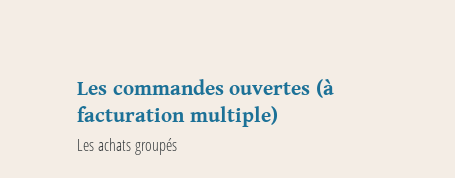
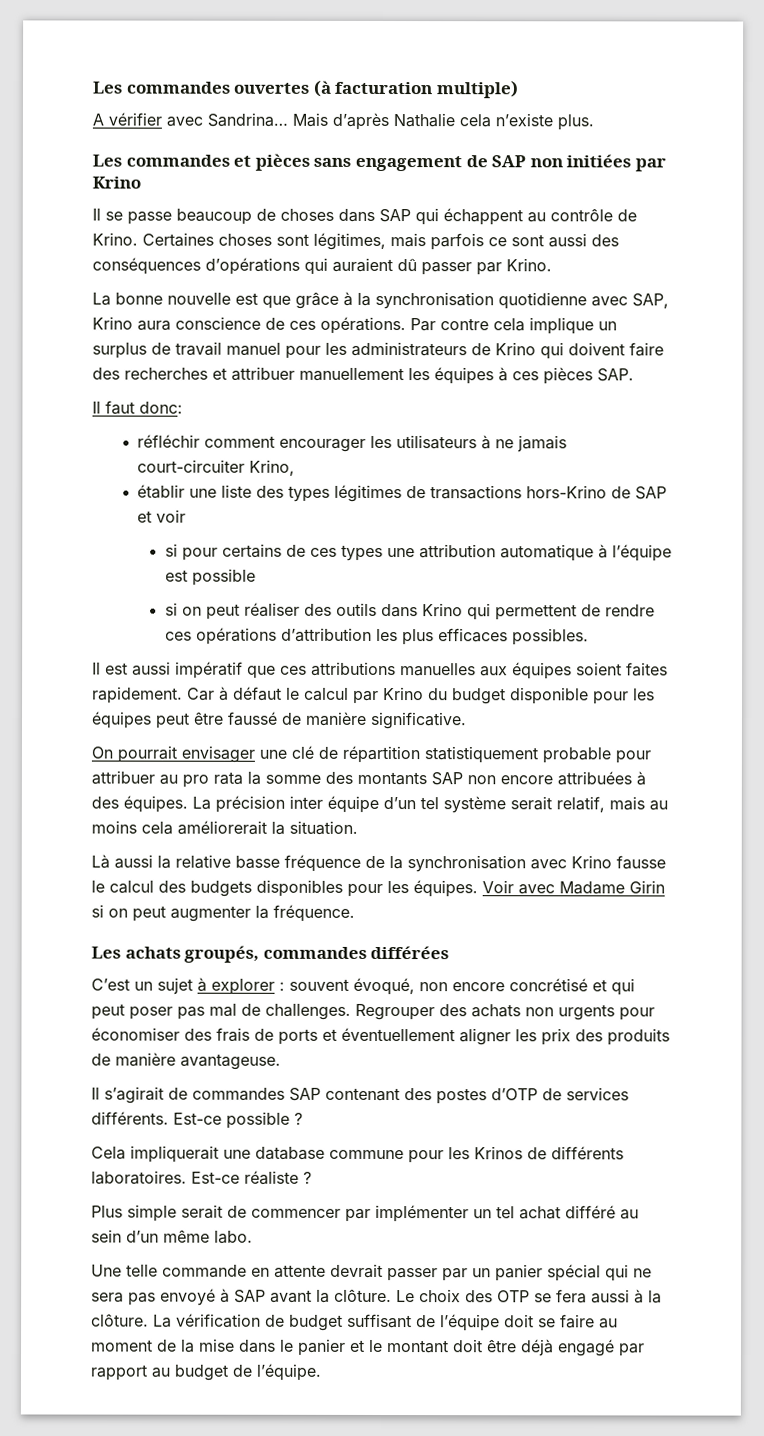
- Les achats groupés
+ A vérifier avec Sandrina… Mais d’après Nathalie cela n’existe plus.
+ Les commandes et pièces sans engagement de SAP non initiées par Krino
+ Il se passe beaucoup de choses dans SAP qui échappent au contrôle de Krino. Certaines choses sont légitimes, mais parfois ce sont aussi des conséquences d’opérations qui auraient dû passer par Krino.
+ La bonne nouvelle est que grâce à la synchronisation quotidienne avec SAP, Krino aura conscience de ces opérations. Par contre cela implique un surplus de travail manuel pour les administrateurs de Krino qui doivent faire des recherches et attribuer manuellement les équipes à ces pièces SAP.
+ Il faut donc:
+ réfléchir comment encourager les utilisateurs à ne jamais court-circuiter Krino,
+ établir une liste des types légitimes de transactions hors-Krino de SAP et voir
+ si pour certains de ces types une attribution automatique à l’équipe est possible
+ si on peut réaliser des outils dans Krino qui permettent de rendre ces opérations d’attribution les plus efficaces possibles.
+ Il est aussi impératif que ces attributions manuelles aux équipes soient faites rapidement. Car à défaut le calcul par Krino du budget disponible pour les équipes peut être faussé de manière significative.
+ On pourrait envisager une clé de répartition statistiquement probable pour attribuer au pro rata la somme des montants SAP non encore attribuées à des équipes. La précision inter équipe d’un tel système serait relatif, mais au moins cela améliorerait la situation.
+ Là aussi la relative basse fréquence de la synchronisation avec Krino fausse le calcul des budgets disponibles pour les équipes. Voir avec Madame Girin si on peut augmenter la fréquence.
+ Les achats groupés, commandes différées
+ C’est un sujet à explorer : souvent évoqué, non encore concrétisé et qui peut poser pas mal de challenges. Regrouper des achats non urgents pour économiser des frais de ports et éventuellement aligner les prix des produits de manière avantageuse.
+ Il s’agirait de commandes SAP contenant des postes d’OTP de services différents. Est-ce possible ?
+ Cela impliquerait une database commune pour les Krinos de différents laboratoires. Est-ce réaliste ?
+ Plus simple serait de commencer par implémenter un tel achat différé au sein d’un même labo.
+ Une telle commande en attente devrait passer par un panier spécial qui ne sera pas envoyé à SAP avant la clôture. Le choix des OTP se fera aussi à la clôture. La vérification de budget suffisant de l’équipe doit se faire au moment de la mise dans le panier et le montant doit être déjà engagé par rapport au budget de l’équipe.

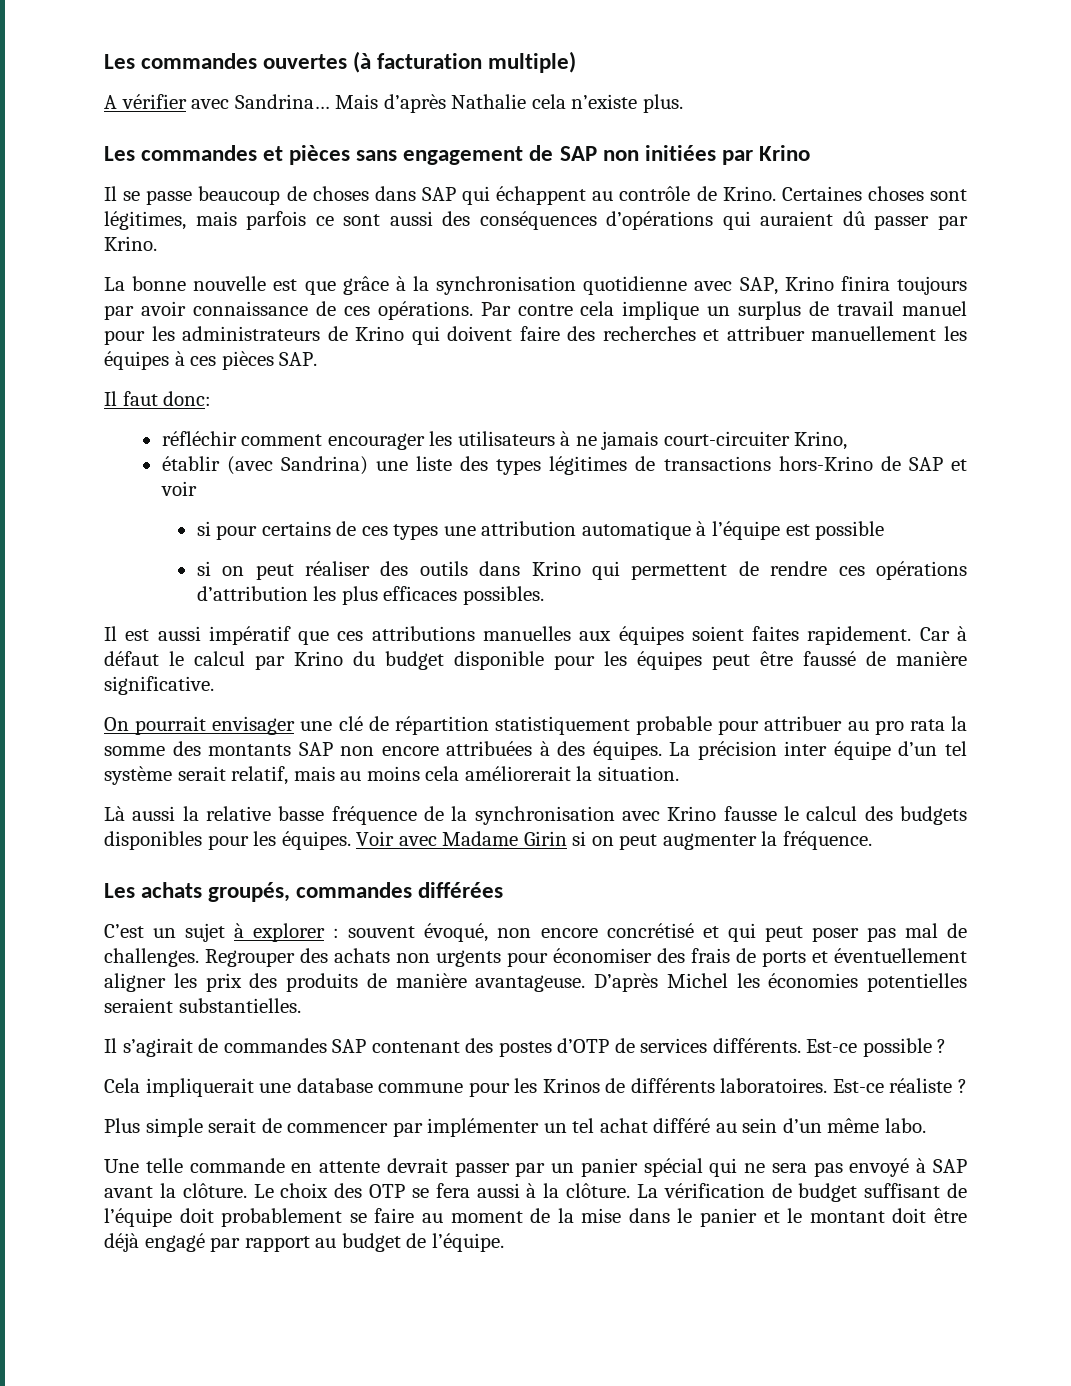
- La bonne nouvelle est que grâce à la synchronisation quotidienne avec SAP, Krino aura conscience de ces opérations.
+ La bonne nouvelle est que grâce à la synchronisation quotidienne avec SAP, Krino finira toujours par avoir connaissance de ces opérations.
- établir une liste des types légitimes de transactions hors-Krino de SAP et voir
+ établir (avec Sandrina) une liste des types légitimes de transactions hors-Krino de SAP et voir
+ D’après Michel les économies potentielles seraient substantielles.
- La vérification de budget suffisant de l’équipe doit se faire au moment de la mise dans le panier et le montant doit être déjà engagé par rapport au budget de l’équipe.
+ La vérification de budget suffisant de l’équipe doit probablement se faire au moment de la mise dans le panier et le montant doit être déjà engagé par rapport au budget de l’équipe.

